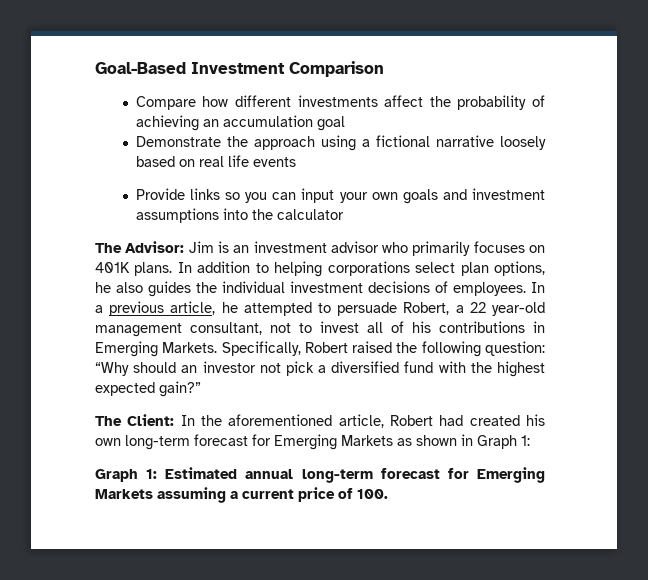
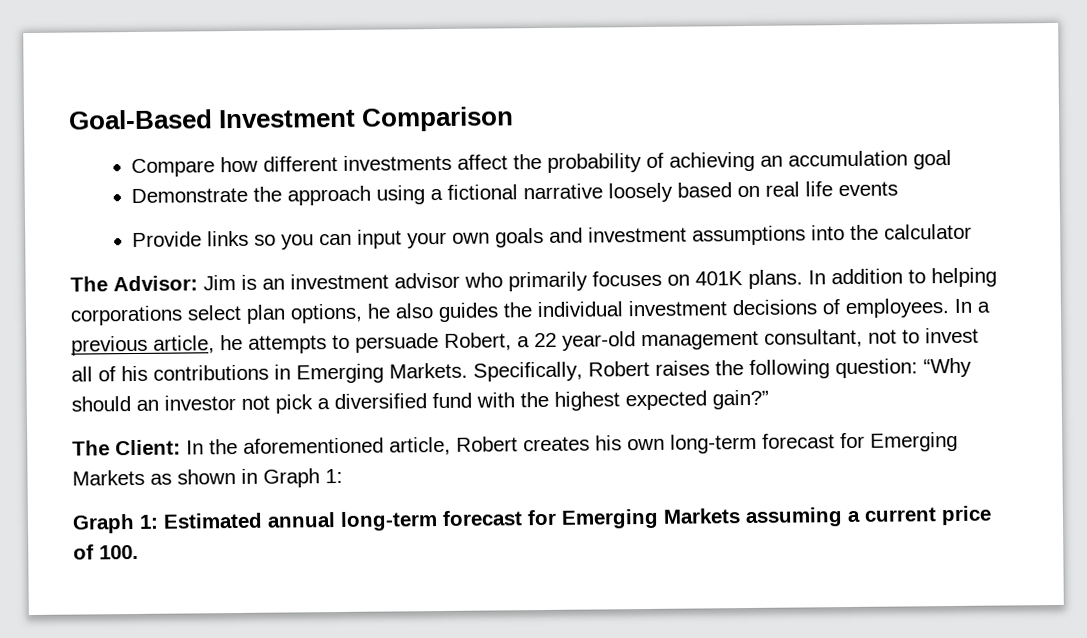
- In a previous article, he attempted to persuade Robert, a 22 year-old management consultant, not to invest all of his contributions in Emerging Markets.
+ In a previous article, he attempts to persuade Robert, a 22 year-old management consultant, not to invest all of his contributions in Emerging Markets.
- Specifically, Robert raised the following question: “Why should an investor not pick a diversified fund with the highest expected gain?”
+ Specifically, Robert raises the following question: “Why should an investor not pick a diversified fund with the highest expected gain?”
- The Client: In the aforementioned article, Robert had created his own long-term forecast for Emerging Markets as shown in Graph 1:
+ The Client: In the aforementioned article, Robert creates his own long-term forecast for Emerging Markets as shown in Graph 1:

